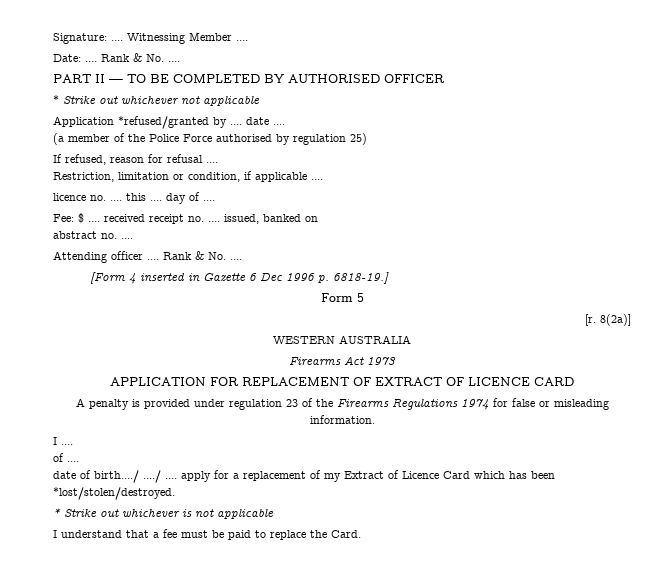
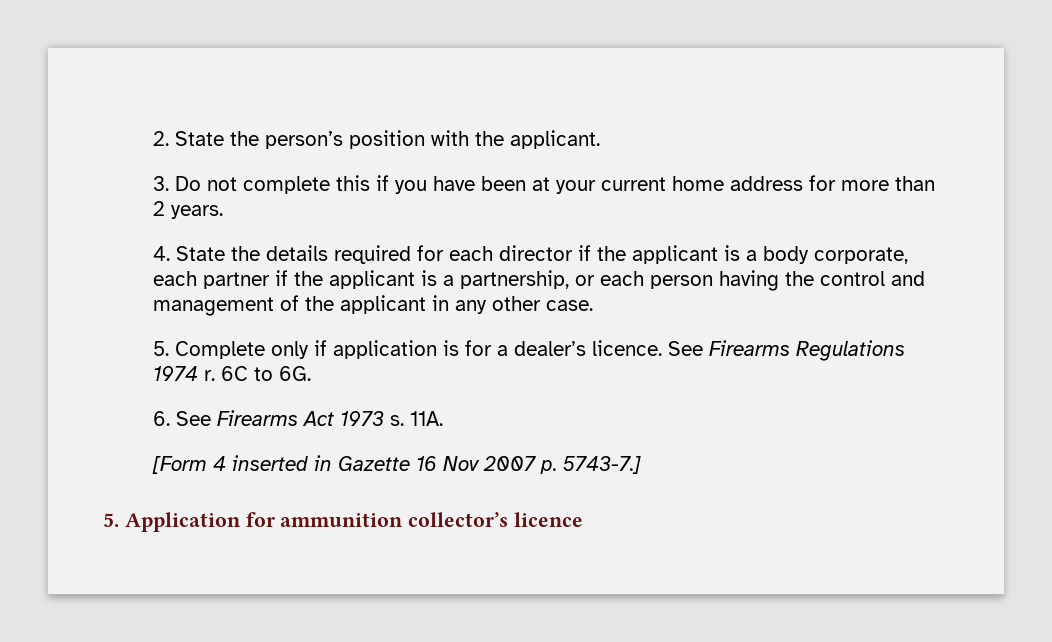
- Signature: .... Witnessing Member ....
- Date: .... Rank & No. ....
- PART II — TO BE COMPLETED BY AUTHORISED OFFICER
- * Strike out whichever not applicable
- Application *refused/granted by .... date ....
- (a member of the Police Force authorised by regulation 25)
- If refused, reason for refusal ....
- Restriction, limitation or condition, if applicable ....
- licence no. .... this .... day of ....
- Fee: $ .... received receipt no. .... issued, banked on
- abstract no. ....
- Attending officer .... Rank & No. ....
+ 2. State the person’s position with the applicant.
+ 3. Do not complete this if you have been at your current home address for more than 2 years.
+ 4. State the details required for each director if the applicant is a body corporate, each partner if the applicant is a partnership, or each person having the control and management of the applicant in any other case.
+ 5. Complete only if application is for a dealer’s licence. See Firearms Regulations 1974 r. 6C to 6G.
+ 6. See Firearms Act 1973 s. 11A.
- [Form 4 inserted in Gazette 6 Dec 1996 p. 6818-19.]
- Form 5
- [r. 8(2a)]
- WESTERN AUSTRALIA
- Firearms Act 1973
- APPLICATION FOR REPLACEMENT OF EXTRACT OF LICENCE CARD
- A penalty is provided under regulation 23 of the Firearms Regulations 1974 for false or misleading information.
- I ....
- of ....
- date of birth..../ ..../ .... apply for a replacement of my Extract of Licence Card which has been *lost/stolen/destroyed.
- * Strike out whichever is not applicable
- I understand that a fee must be paid to replace the Card.
+ [Form 4 inserted in Gazette 16 Nov 2007 p. 5743-7.]
+ 5. Application for ammunition collector’s licence

